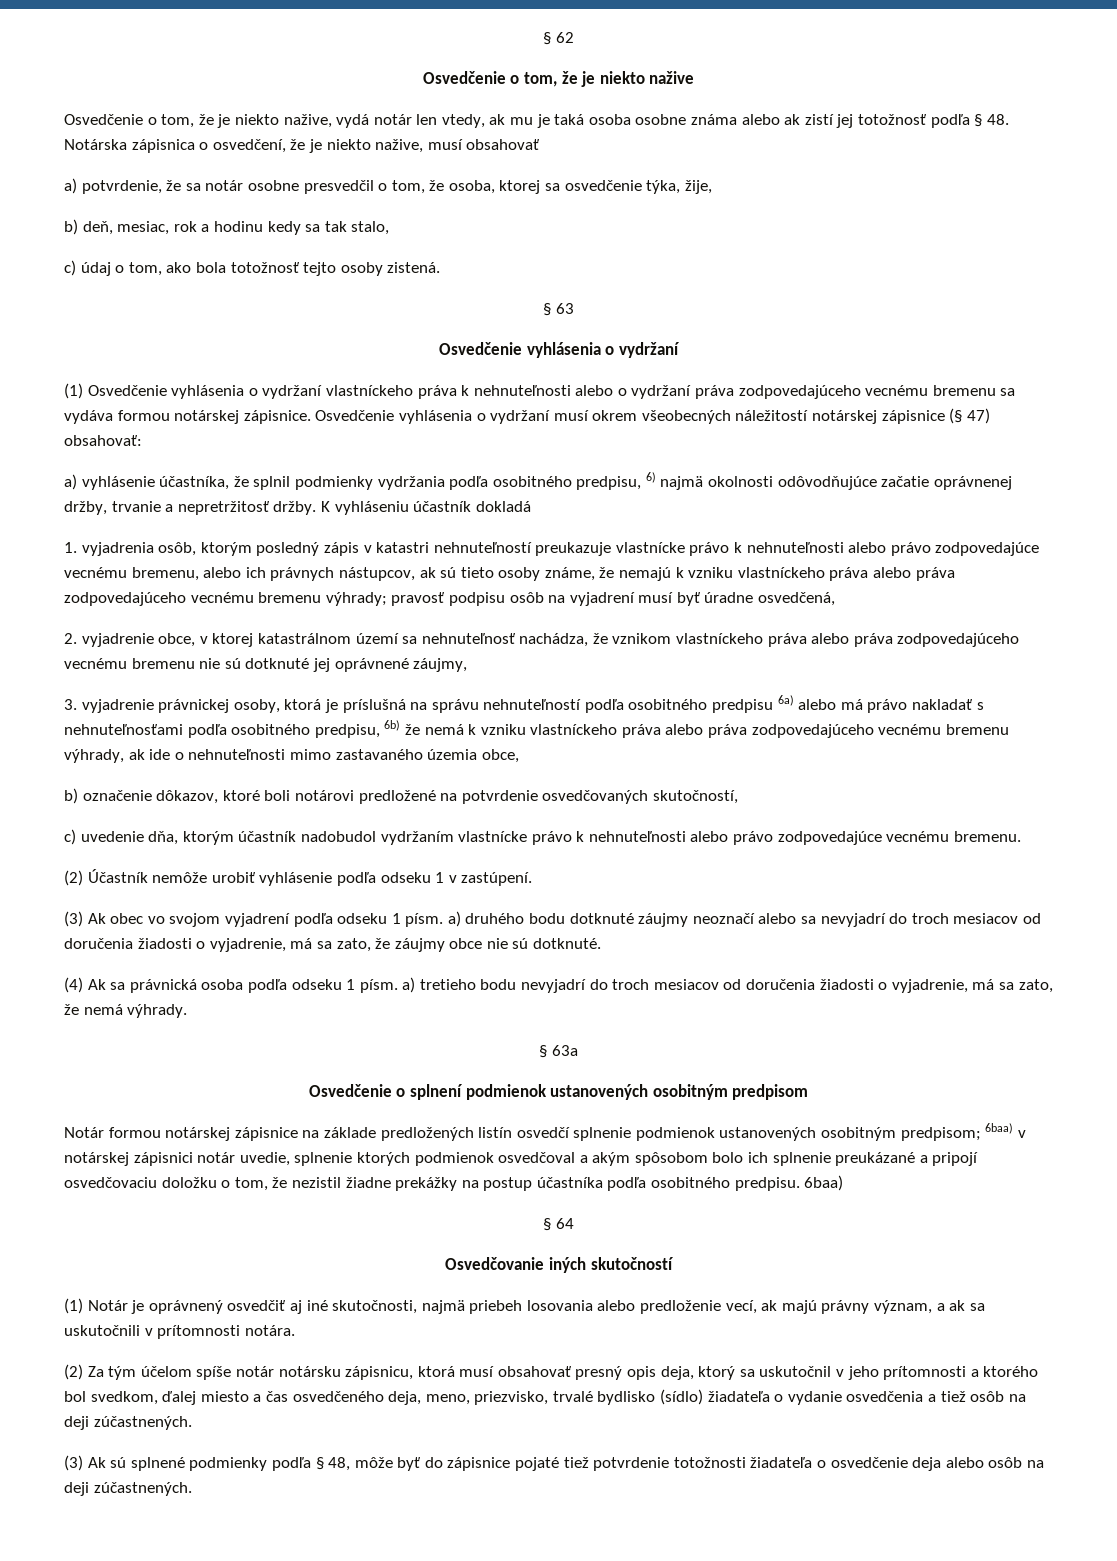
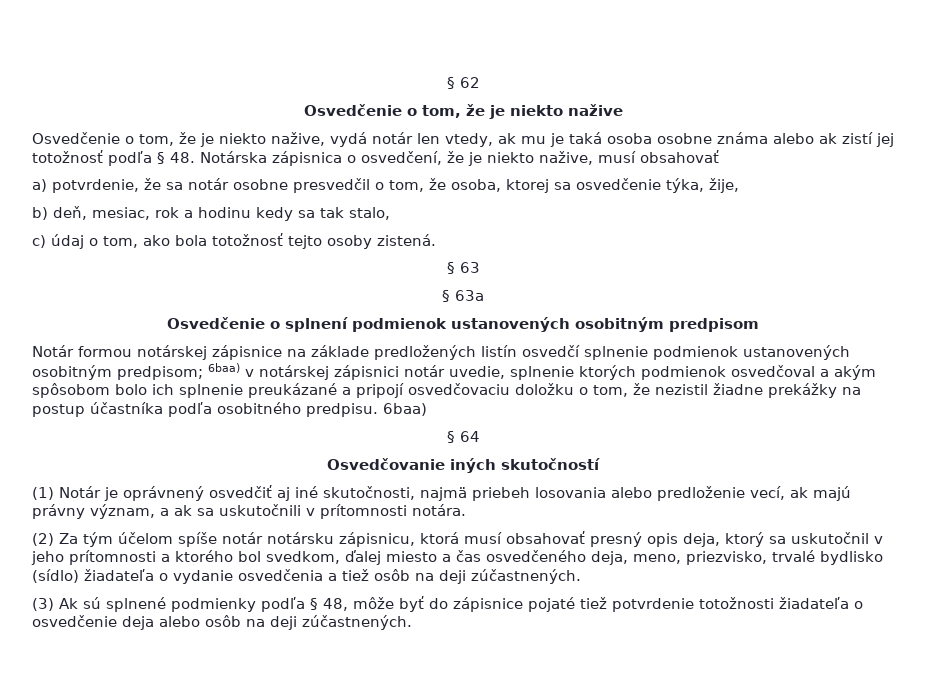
  § 63
- Osvedčenie vyhlásenia o vydržaní
- (1) Osvedčenie vyhlásenia o vydržaní vlastníckeho práva k nehnuteľnosti alebo o vydržaní práva zodpovedajúceho vecnému bremenu sa vydáva formou notárskej zápisnice. Osvedčenie vyhlásenia o vydržaní musí okrem všeobecných náležitostí notárskej zápisnice (§ 47) obsahovať:
- a) vyhlásenie účastníka, že splnil podmienky vydržania podľa osobitného predpisu, 6) najmä okolnosti odôvodňujúce začatie oprávnenej držby, trvanie a nepretržitosť držby. K vyhláseniu účastník dokladá
- 1. vyjadrenia osôb, ktorým posledný zápis v katastri nehnuteľností preukazuje vlastnícke právo k nehnuteľnosti alebo právo zodpovedajúce vecnému bremenu, alebo ich právnych nástupcov, ak sú tieto osoby známe, že nemajú k vzniku vlastníckeho práva alebo práva zodpovedajúceho vecnému bremenu výhrady; pravosť podpisu osôb na vyjadrení musí byť úradne osvedčená,
- 2. vyjadrenie obce, v ktorej katastrálnom území sa nehnuteľnosť nachádza, že vznikom vlastníckeho práva alebo práva zodpovedajúceho vecnému bremenu nie sú dotknuté jej oprávnené záujmy,
- 3. vyjadrenie právnickej osoby, ktorá je príslušná na správu nehnuteľností podľa osobitného predpisu 6a) alebo má právo nakladať s nehnuteľnosťami podľa osobitného predpisu, 6b) že nemá k vzniku vlastníckeho práva alebo práva zodpovedajúceho vecnému bremenu výhrady, ak ide o nehnuteľnosti mimo zastavaného územia obce,
- b) označenie dôkazov, ktoré boli notárovi predložené na potvrdenie osvedčovaných skutočností,
- c) uvedenie dňa, ktorým účastník nadobudol vydržaním vlastnícke právo k nehnuteľnosti alebo právo zodpovedajúce vecnému bremenu.
- (2) Účastník nemôže urobiť vyhlásenie podľa odseku 1 v zastúpení.
- (3) Ak obec vo svojom vyjadrení podľa odseku 1 písm. a) druhého bodu dotknuté záujmy neoznačí alebo sa nevyjadrí do troch mesiacov od doručenia žiadosti o vyjadrenie, má sa zato, že záujmy obce nie sú dotknuté.
- (4) Ak sa právnická osoba podľa odseku 1 písm. a) tretieho bodu nevyjadrí do troch mesiacov od doručenia žiadosti o vyjadrenie, má sa zato, že nemá výhrady.

